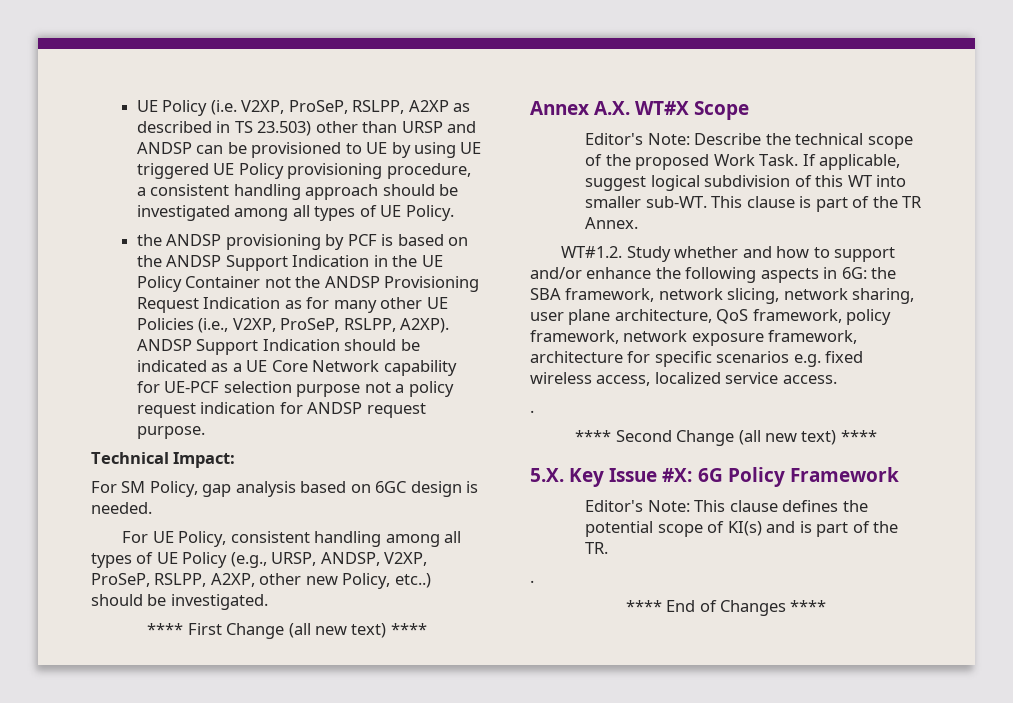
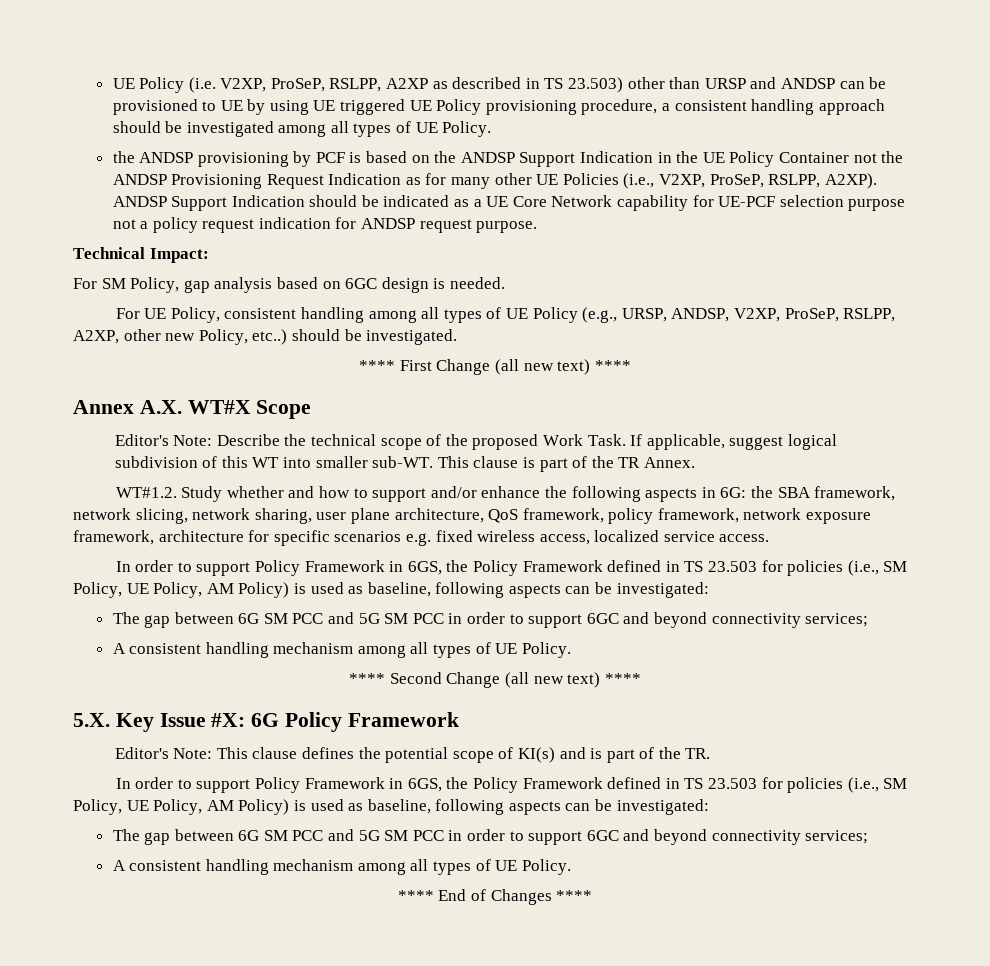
  WT#1.2. Study whether and how to support and/or enhance the following aspects in 6G: the SBA framework, network slicing, network sharing, user plane architecture, QoS framework, policy framework, network exposure framework, architecture for specific scenarios e.g. fixed wireless access, localized service access.
- .
+ In order to support Policy Framework in 6GS, the Policy Framework defined in TS 23.503 for policies (i.e., SM Policy, UE Policy, AM Policy) is used as baseline, following aspects can be investigated:
+ The gap between 6G SM PCC and 5G SM PCC in order to support 6GC and beyond connectivity services;
+ A consistent handling mechanism among all types of UE Policy.
  Editor's Note: This clause defines the potential scope of KI(s) and is part of the TR.
- .
+ In order to support Policy Framework in 6GS, the Policy Framework defined in TS 23.503 for policies (i.e., SM Policy, UE Policy, AM Policy) is used as baseline, following aspects can be investigated:
+ The gap between 6G SM PCC and 5G SM PCC in order to support 6GC and beyond connectivity services;
+ A consistent handling mechanism among all types of UE Policy.

